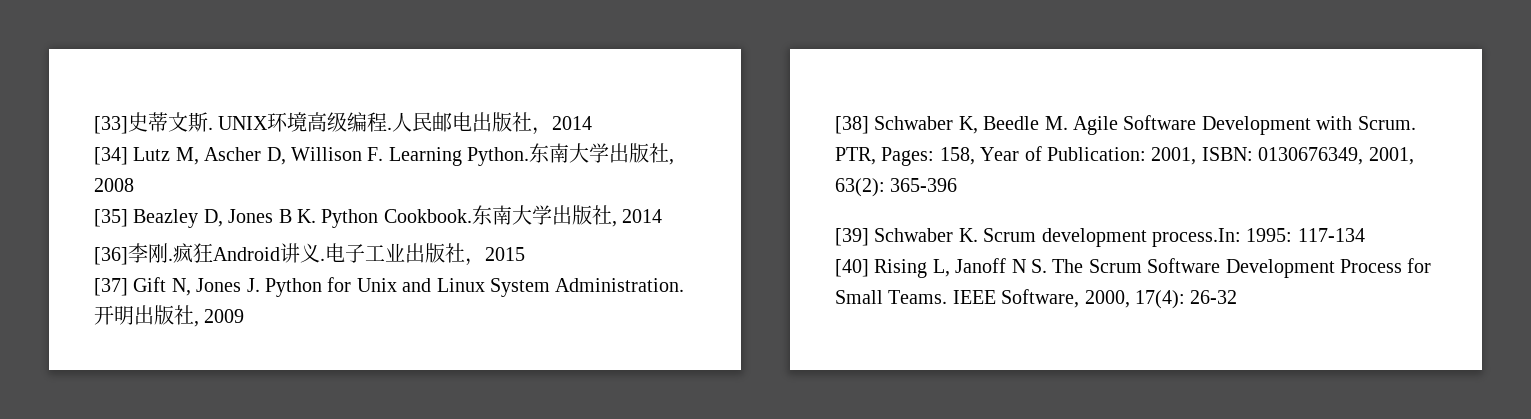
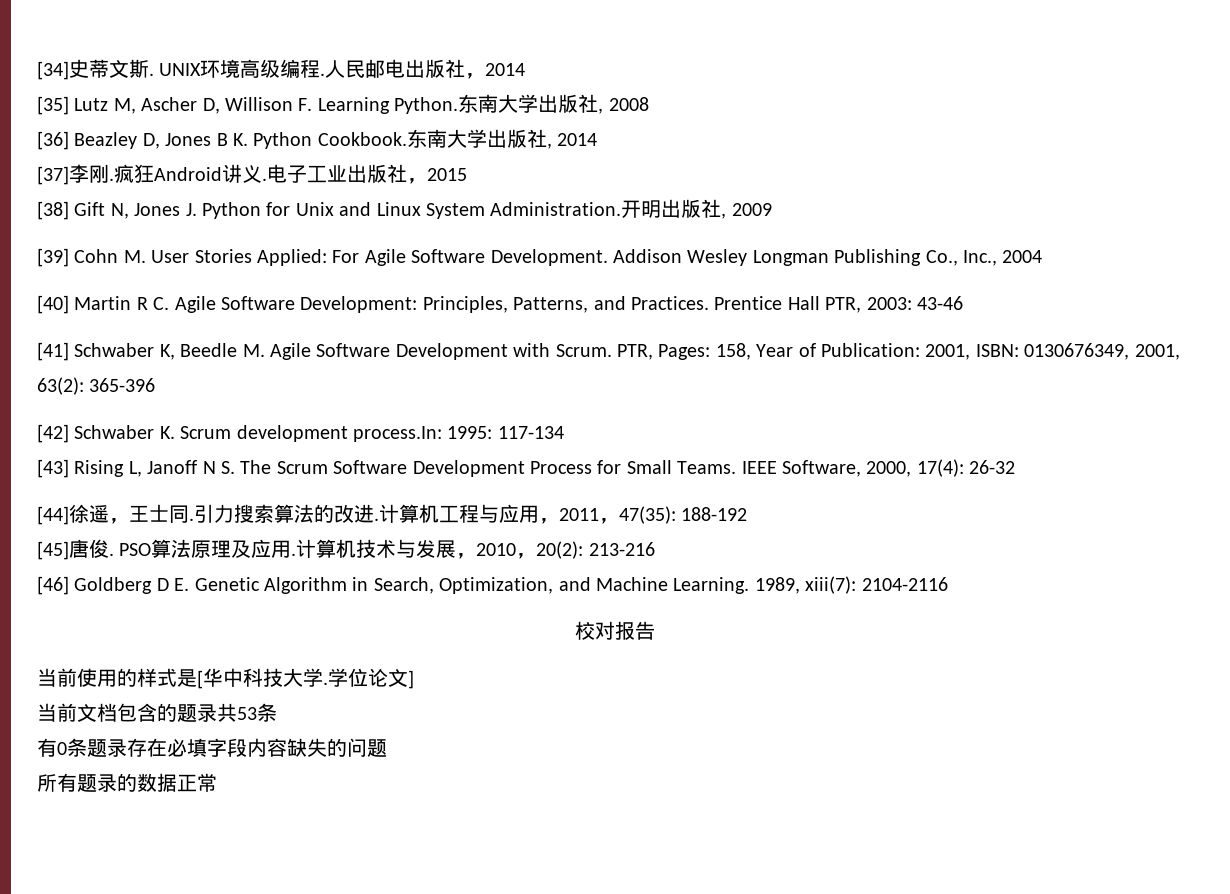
- [33]史蒂文斯.
+ [34]史蒂文斯.
- [34] Lutz M, Ascher D, Willison F. Learning Python.
+ [35] Lutz M, Ascher D, Willison F. Learning Python.
- [35] Beazley D, Jones B K. Python Cookbook.
+ [36] Beazley D, Jones B K. Python Cookbook.
- [36]李刚.
+ [37]李刚.
- [37] Gift N, Jones J. Python for Unix and Linux System Administration.
+ [38] Gift N, Jones J. Python for Unix and Linux System Administration.
- [38] Schwaber K, Beedle M. Agile Software Development with Scrum.
+ [39] Cohn M. User Stories Applied: For Agile Software Development. Addison Wesley Longman Publishing Co., Inc., 2004
+ [40] Martin R C. Agile Software Development: Principles, Patterns, and Practices. Prentice Hall PTR, 2003: 43-46
+ [41] Schwaber K, Beedle M. Agile Software Development with Scrum.
- [39] Schwaber K. Scrum development process.In: 1995: 117-134
+ [42] Schwaber K. Scrum development process.In: 1995: 117-134
- [40] Rising L, Janoff N S. The Scrum Software Development Process for Small Teams.
+ [43] Rising L, Janoff N S. The Scrum Software Development Process for Small Teams.
+ [44]徐遥，王士同.引力搜索算法的改进.计算机工程与应用，2011，47(35): 188-192
+ [45]唐俊. PSO算法原理及应用.计算机技术与发展，2010，20(2): 213-216
+ [46] Goldberg D E. Genetic Algorithm in Search, Optimization, and Machine Learning. 1989, xiii(7): 2104-2116
+ 校对报告
+ 当前使用的样式是[华中科技大学.学位论文]
+ 当前文档包含的题录共53条
+ 有0条题录存在必填字段内容缺失的问题
+ 所有题录的数据正常

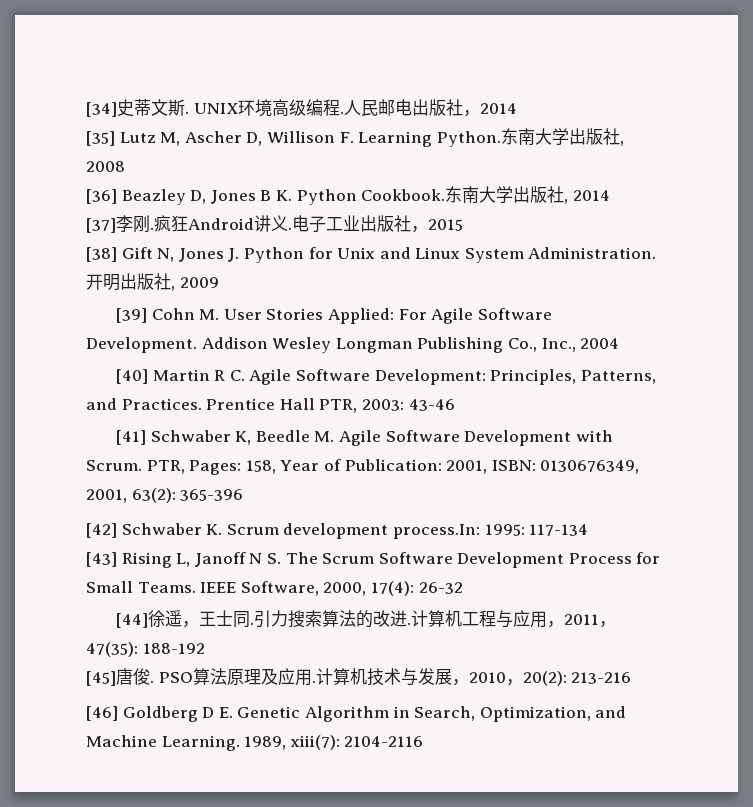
- 校对报告
- 当前使用的样式是[华中科技大学.学位论文]
- 当前文档包含的题录共53条
- 有0条题录存在必填字段内容缺失的问题
- 所有题录的数据正常

